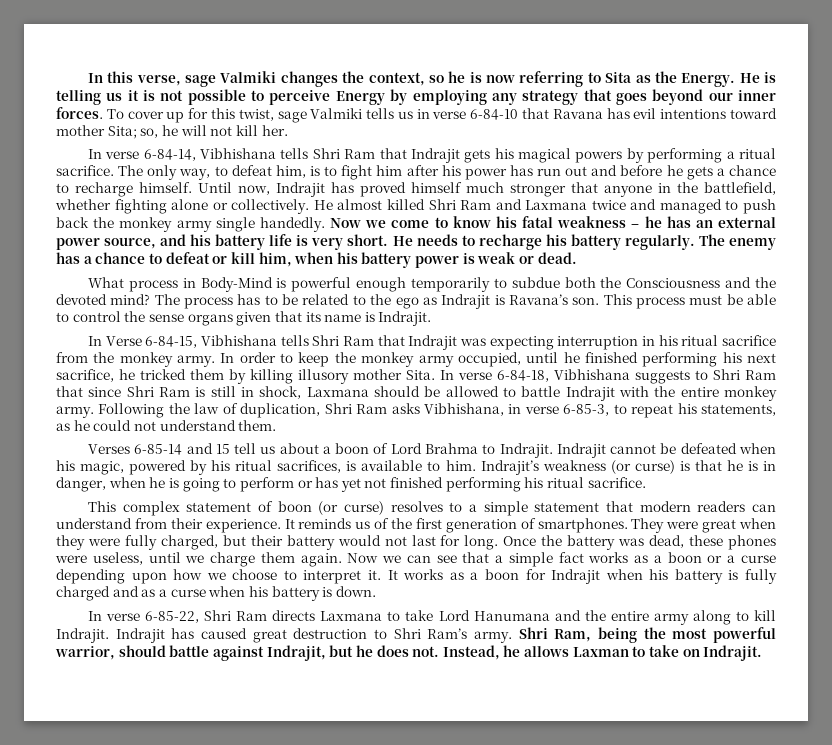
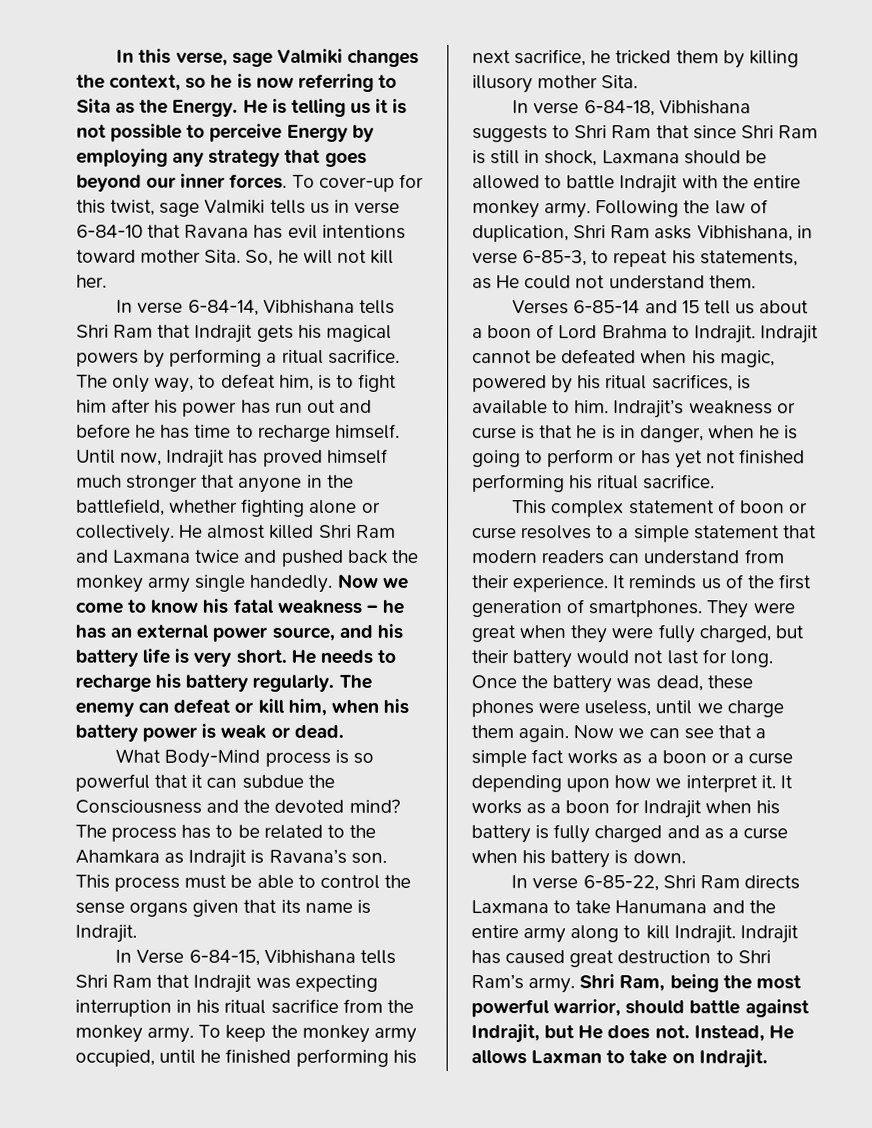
- To cover up for this twist, sage Valmiki tells us in verse 6-84-10 that Ravana has evil intentions toward mother Sita; so, he will not kill her.
+ To cover-up for this twist, sage Valmiki tells us in verse 6-84-10 that Ravana has evil intentions toward mother Sita. So, he will not kill her.
- The only way, to defeat him, is to fight him after his power has run out and before he gets a chance to recharge himself.
+ The only way, to defeat him, is to fight him after his power has run out and before he has time to recharge himself.
- He almost killed Shri Ram and Laxmana twice and managed to push back the monkey army single handedly.
+ He almost killed Shri Ram and Laxmana twice and pushed back the monkey army single handedly.
- The enemy has a chance to defeat or kill him, when his battery power is weak or dead.
+ The enemy can defeat or kill him, when his battery power is weak or dead.
- What process in Body-Mind is powerful enough temporarily to subdue both the Consciousness and the devoted mind?
+ What Body-Mind process is so powerful that it can subdue the Consciousness and the devoted mind?
- The process has to be related to the ego as Indrajit is Ravana’s son.
+ The process has to be related to the Ahamkara as Indrajit is Ravana’s son.
- In order to keep the monkey army occupied, until he finished performing his next sacrifice, he tricked them by killing illusory mother Sita. In verse 6-84-18, Vibhishana suggests to Shri Ram that since Shri Ram is still in shock, Laxmana should be allowed to battle Indrajit with the entire monkey army.
+ To keep the monkey army occupied, until he finished performing his next sacrifice, he tricked them by killing illusory mother Sita.
+ In verse 6-84-18, Vibhishana suggests to Shri Ram that since Shri Ram is still in shock, Laxmana should be allowed to battle Indrajit with the entire monkey army.
- Following the law of duplication, Shri Ram asks Vibhishana, in verse 6-85-3, to repeat his statements, as he could not understand them.
+ Following the law of duplication, Shri Ram asks Vibhishana, in verse 6-85-3, to repeat his statements, as He could not understand them.
- Indrajit’s weakness (or curse) is that he is in danger, when he is going to perform or has yet not finished performing his ritual sacrifice.
+ Indrajit’s weakness or curse is that he is in danger, when he is going to perform or has yet not finished performing his ritual sacrifice.
- This complex statement of boon (or curse) resolves to a simple statement that modern readers can understand from their experience.
+ This complex statement of boon or curse resolves to a simple statement that modern readers can understand from their experience.
- Now we can see that a simple fact works as a boon or a curse depending upon how we choose to interpret it.
+ Now we can see that a simple fact works as a boon or a curse depending upon how we interpret it.
- In verse 6-85-22, Shri Ram directs Laxmana to take Lord Hanumana and the entire army along to kill Indrajit.
+ In verse 6-85-22, Shri Ram directs Laxmana to take Hanumana and the entire army along to kill Indrajit.
- Shri Ram, being the most powerful warrior, should battle against Indrajit, but he does not.
+ Shri Ram, being the most powerful warrior, should battle against Indrajit, but He does not.
- Instead, he allows Laxman to take on Indrajit.
+ Instead, He allows Laxman to take on Indrajit.

